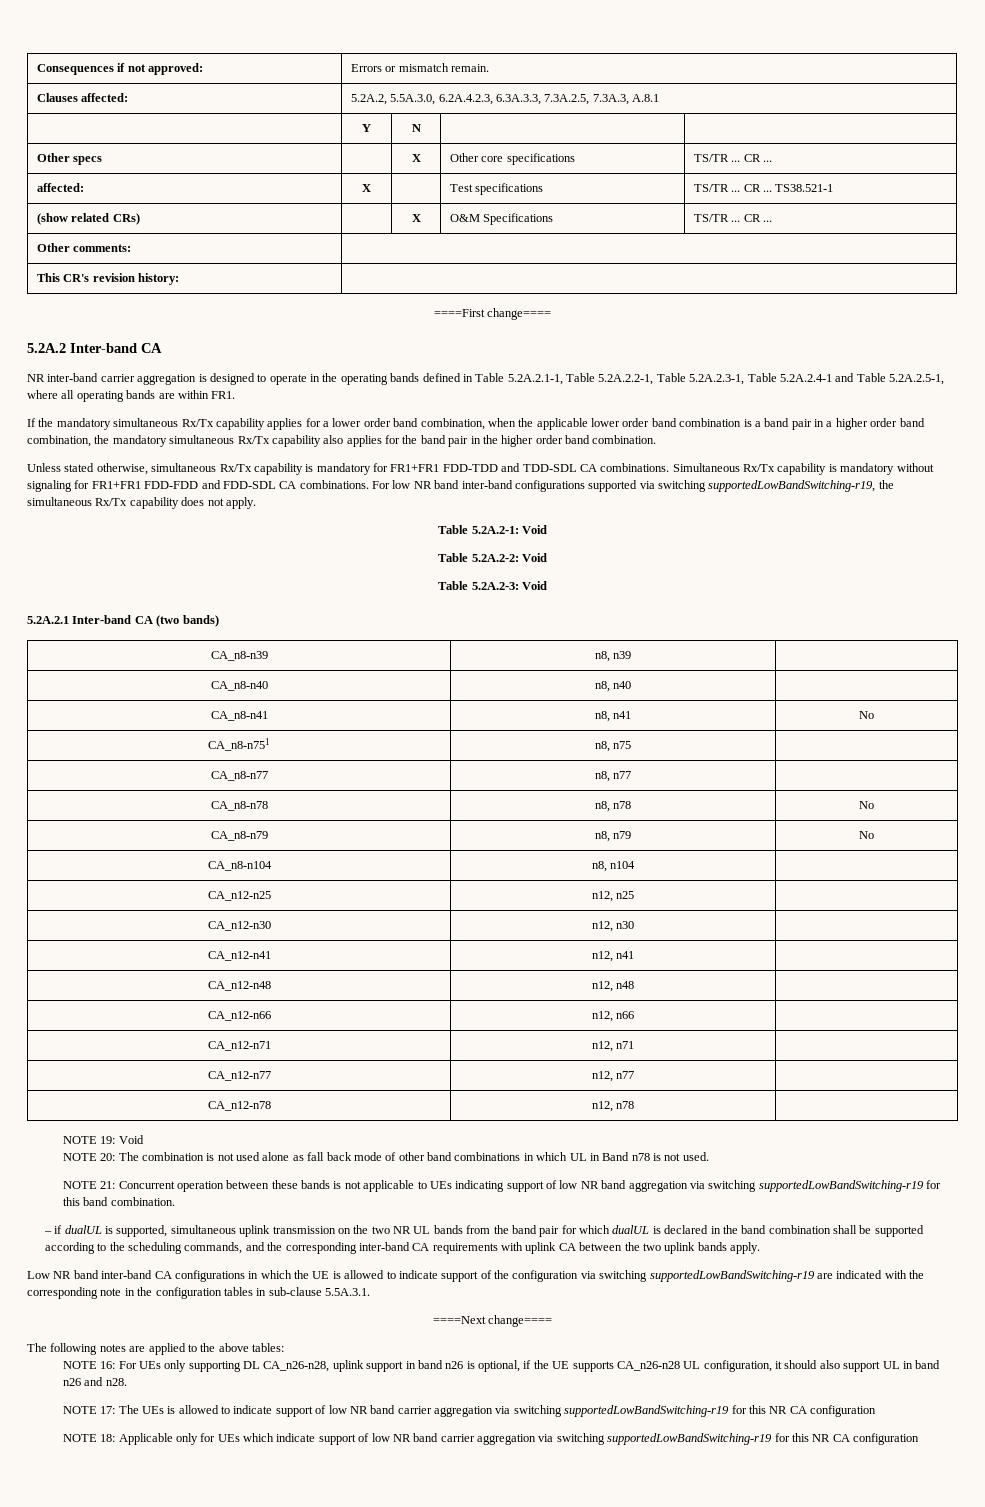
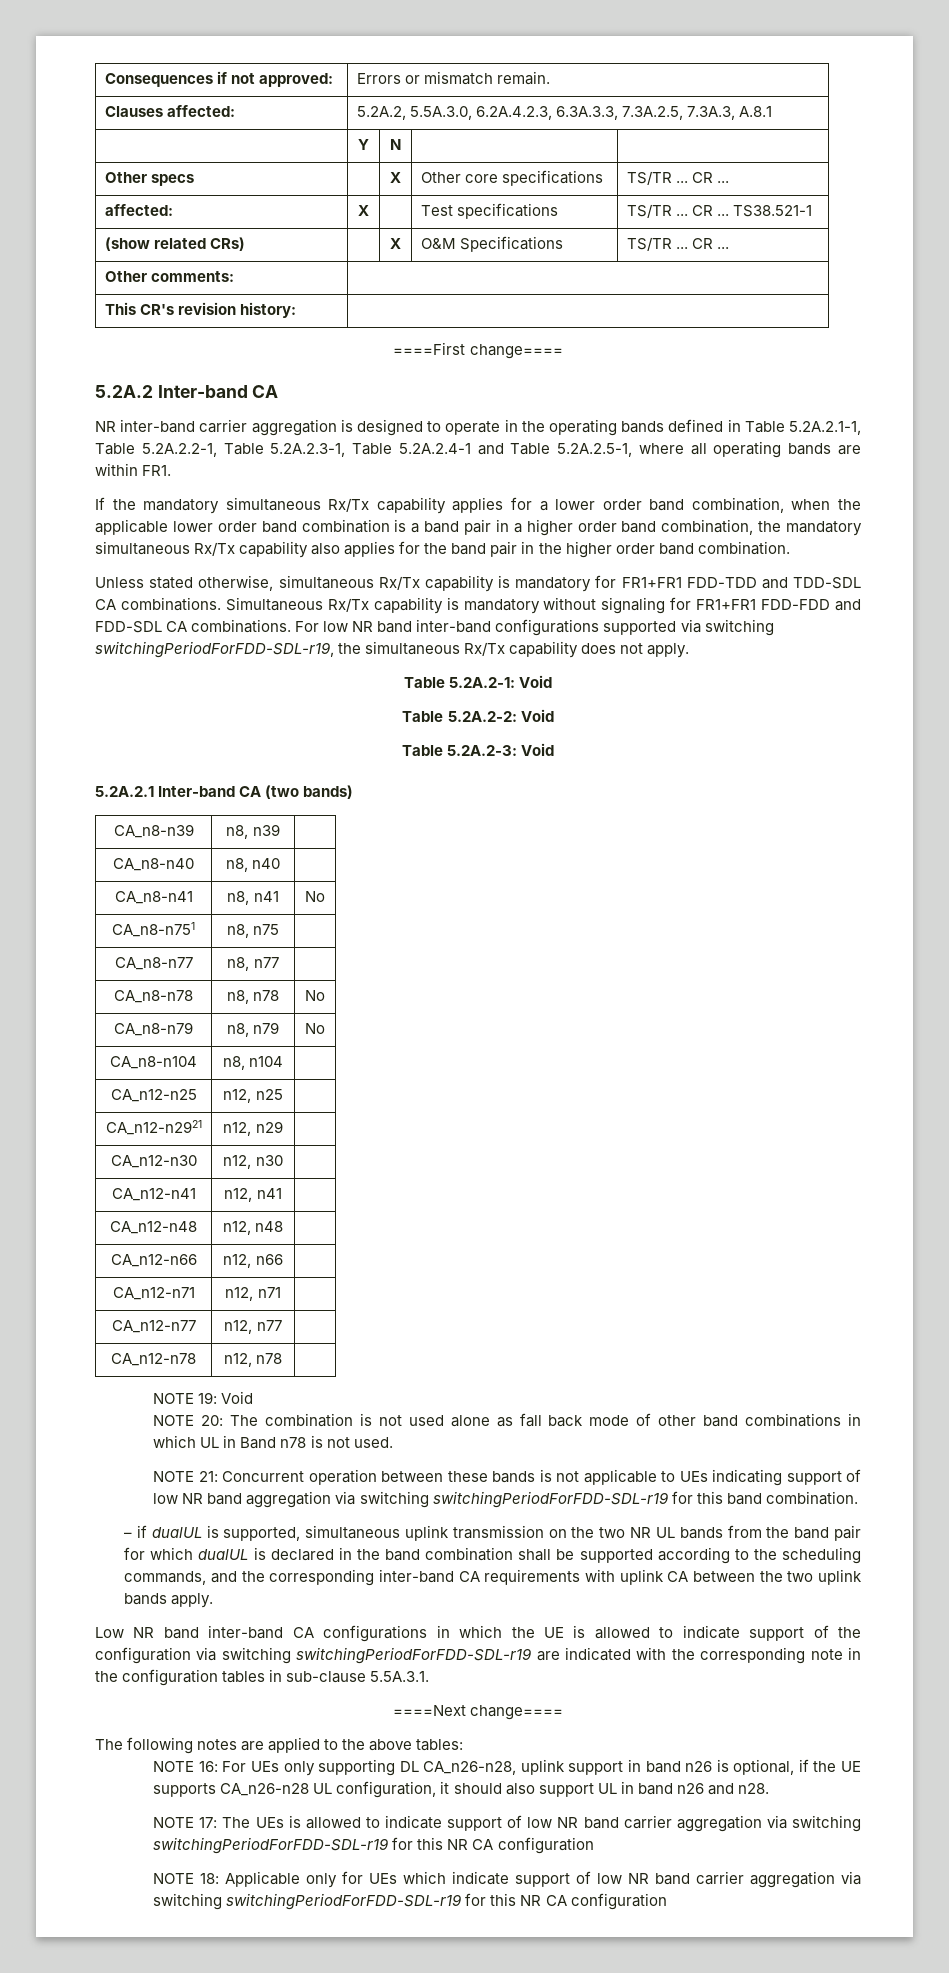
- For low NR band inter-band configurations supported via switching supportedLowBandSwitching-r19, the simultaneous Rx/Tx capability does not apply.
+ For low NR band inter-band configurations supported via switching switchingPeriodForFDD-SDL-r19, the simultaneous Rx/Tx capability does not apply.
+ CA_n12-n2921 | n12, n29 |
- NOTE 21: Concurrent operation between these bands is not applicable to UEs indicating support of low NR band aggregation via switching supportedLowBandSwitching-r19 for this band combination.
+ NOTE 21: Concurrent operation between these bands is not applicable to UEs indicating support of low NR band aggregation via switching switchingPeriodForFDD-SDL-r19 for this band combination.
- Low NR band inter-band CA configurations in which the UE is allowed to indicate support of the configuration via switching supportedLowBandSwitching-r19 are indicated with the corresponding note in the configuration tables in sub-clause 5.5A.3.1.
+ Low NR band inter-band CA configurations in which the UE is allowed to indicate support of the configuration via switching switchingPeriodForFDD-SDL-r19 are indicated with the corresponding note in the configuration tables in sub-clause 5.5A.3.1.
- NOTE 17: The UEs is allowed to indicate support of low NR band carrier aggregation via switching supportedLowBandSwitching-r19 for this NR CA configuration
+ NOTE 17: The UEs is allowed to indicate support of low NR band carrier aggregation via switching switchingPeriodForFDD-SDL-r19 for this NR CA configuration
- NOTE 18: Applicable only for UEs which indicate support of low NR band carrier aggregation via switching supportedLowBandSwitching-r19 for this NR CA configuration
+ NOTE 18: Applicable only for UEs which indicate support of low NR band carrier aggregation via switching switchingPeriodForFDD-SDL-r19 for this NR CA configuration

